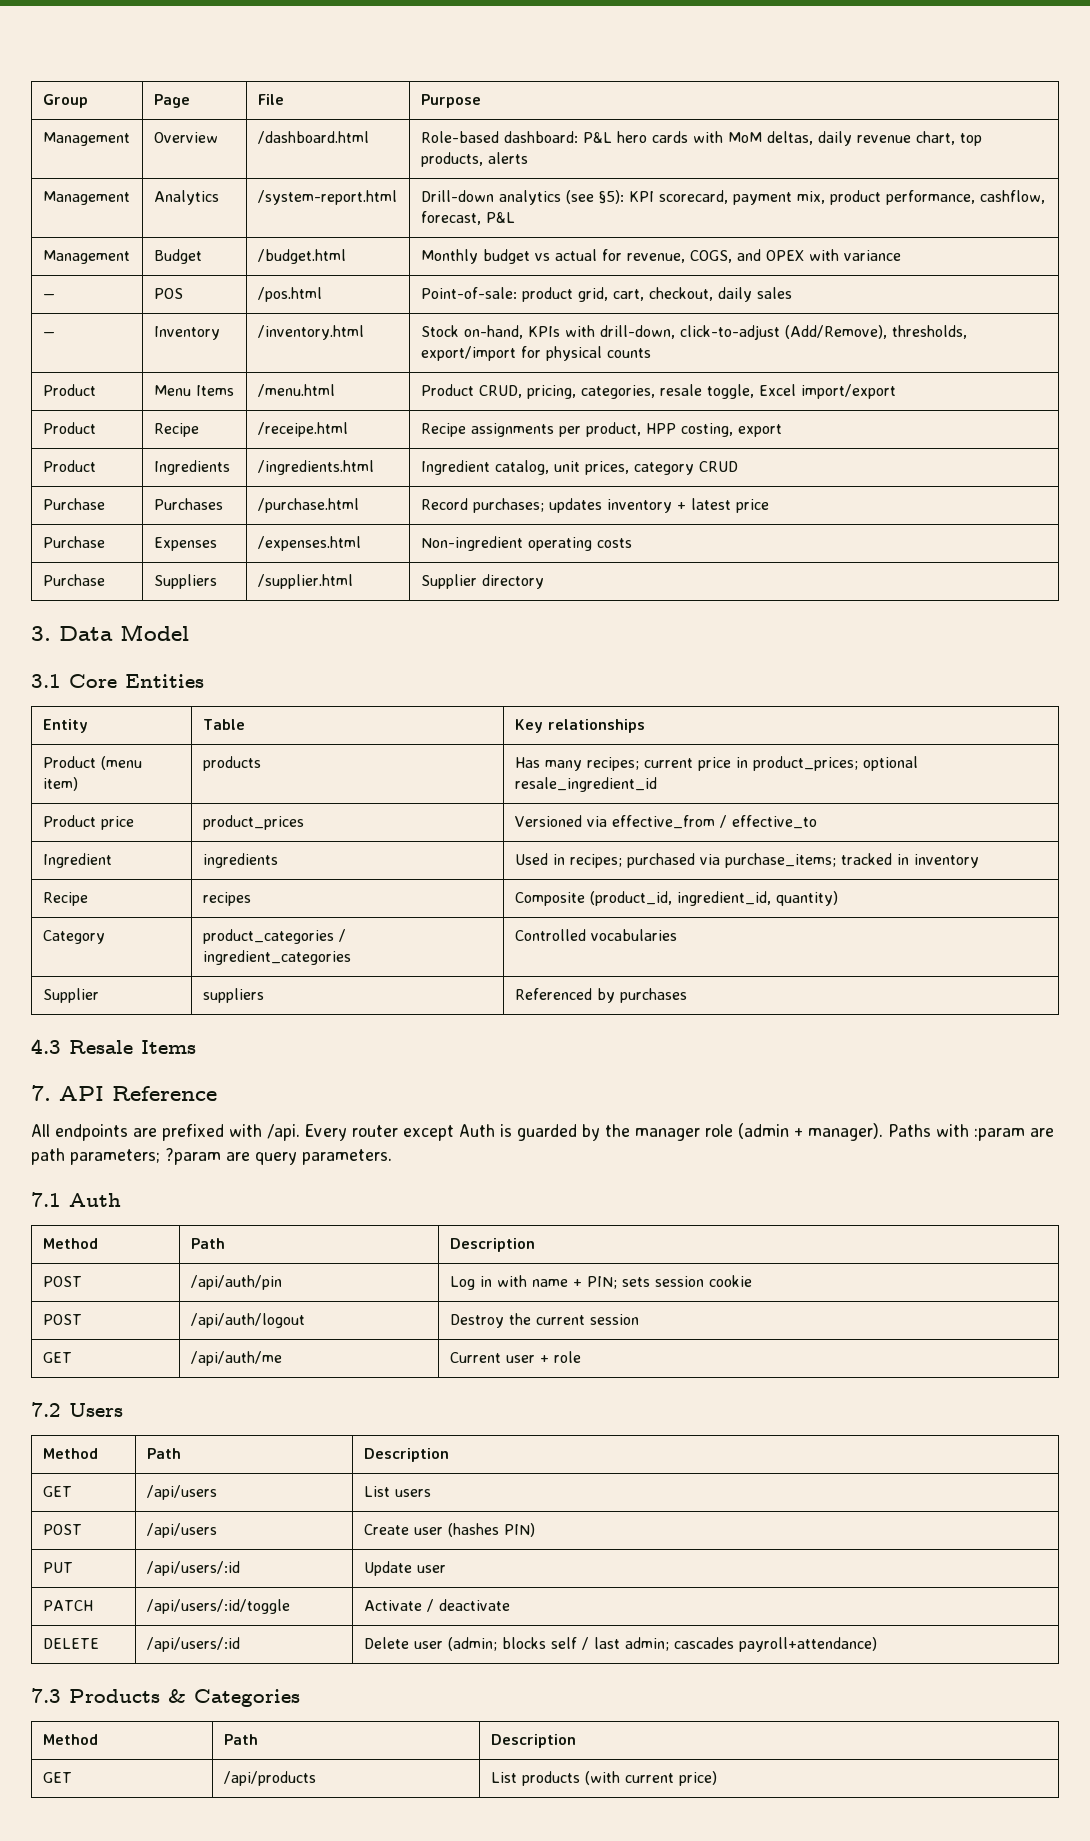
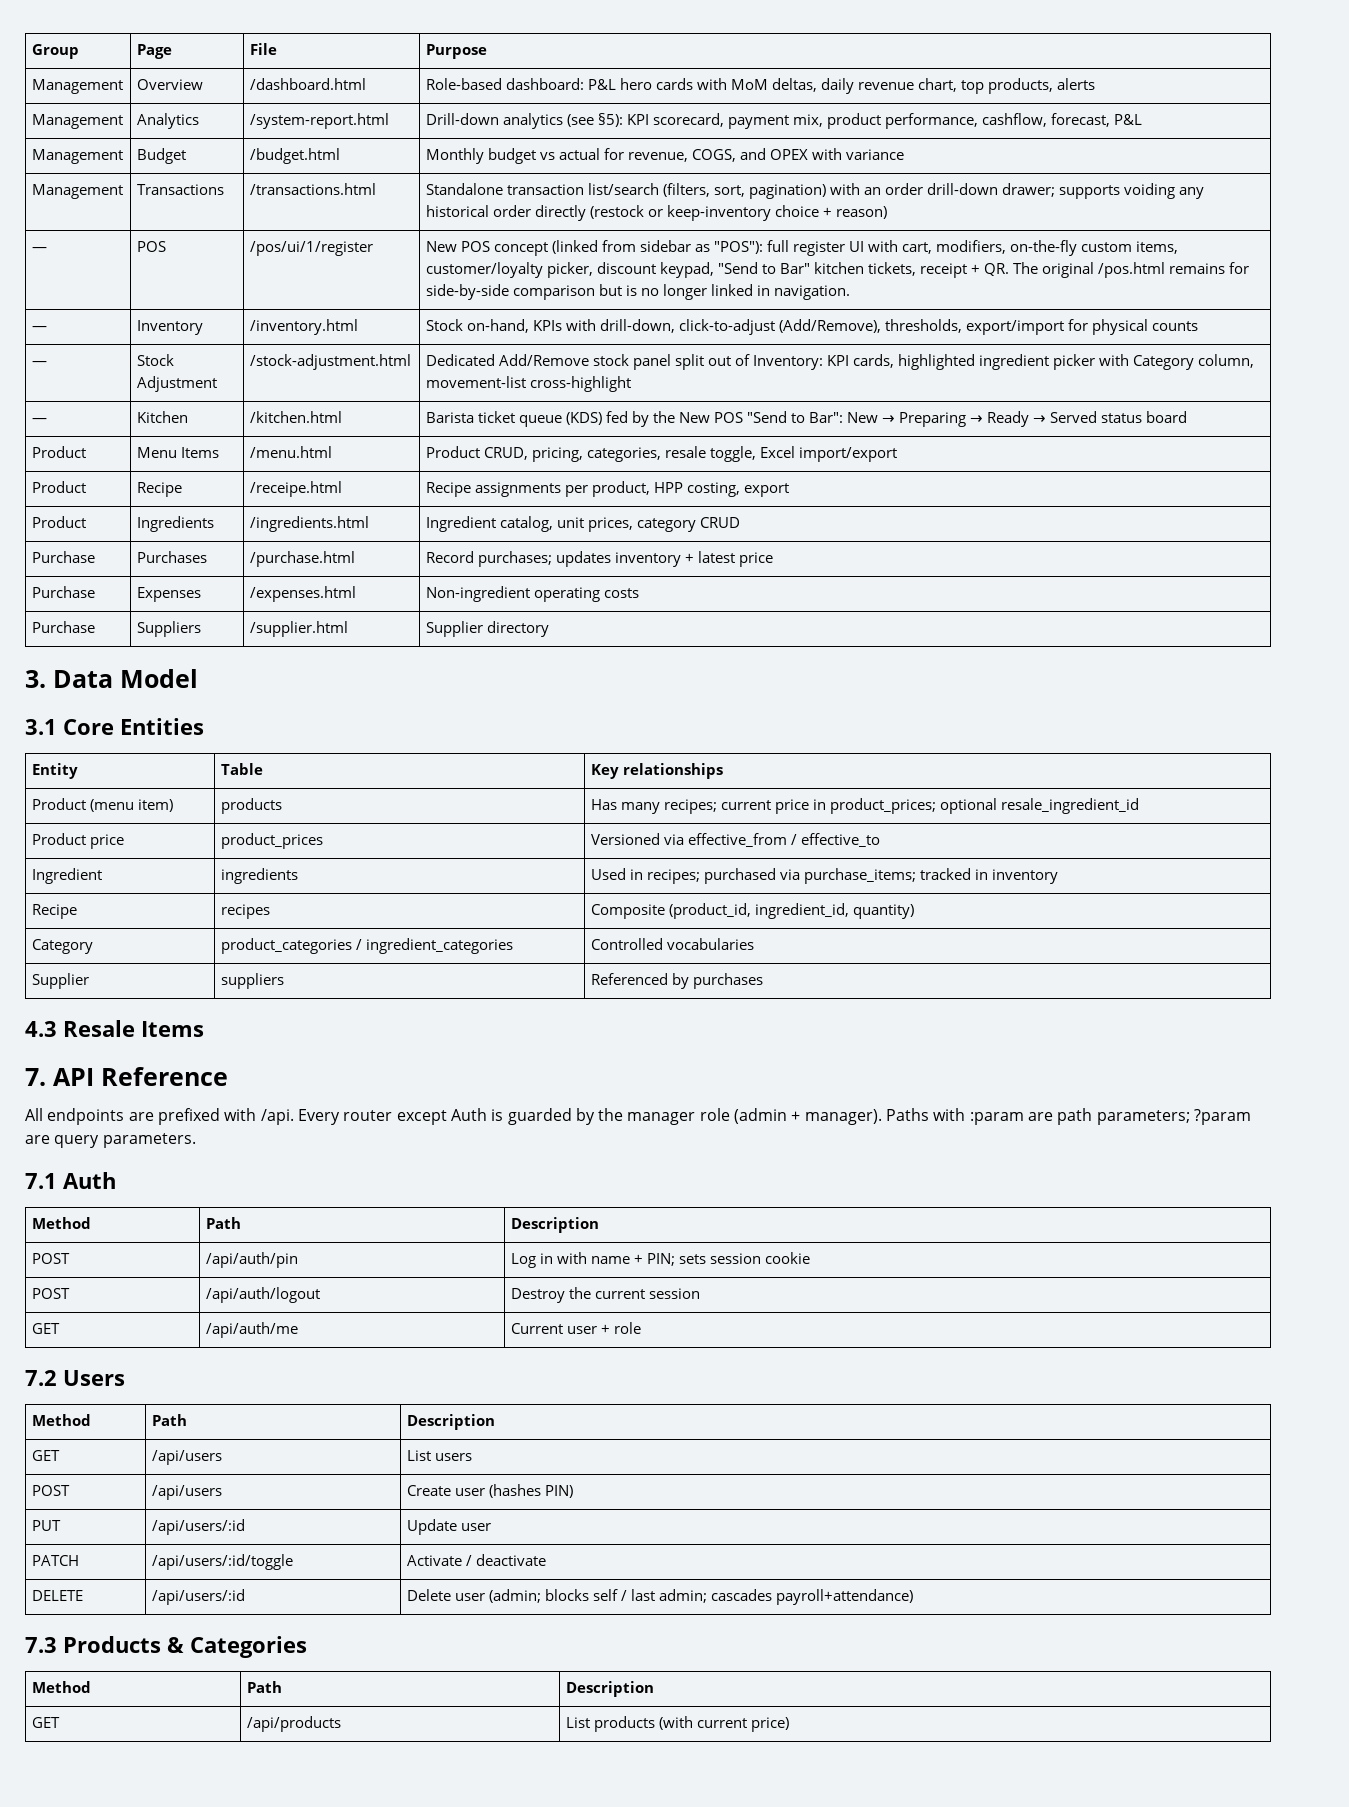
- — | POS | /pos.html | Point-of-sale: product grid, cart, checkout, daily sales
+ Management | Transactions | /transactions.html | Standalone transaction list/search (filters, sort, pagination) with an order drill-down drawer; supports voiding any historical order directly (restock or keep-inventory choice + reason)
+ — | POS | /pos/ui/1/register | New POS concept (linked from sidebar as "POS"): full register UI with cart, modifiers, on-the-fly custom items, customer/loyalty picker, discount keypad, "Send to Bar" kitchen tickets, receipt + QR. The original /pos.html remains for side-by-side comparison but is no longer linked in navigation.
+ — | Stock Adjustment | /stock-adjustment.html | Dedicated Add/Remove stock panel split out of Inventory: KPI cards, highlighted ingredient picker with Category column, movement-list cross-highlight
+ — | Kitchen | /kitchen.html | Barista ticket queue (KDS) fed by the New POS "Send to Bar": New → Preparing → Ready → Served status board

